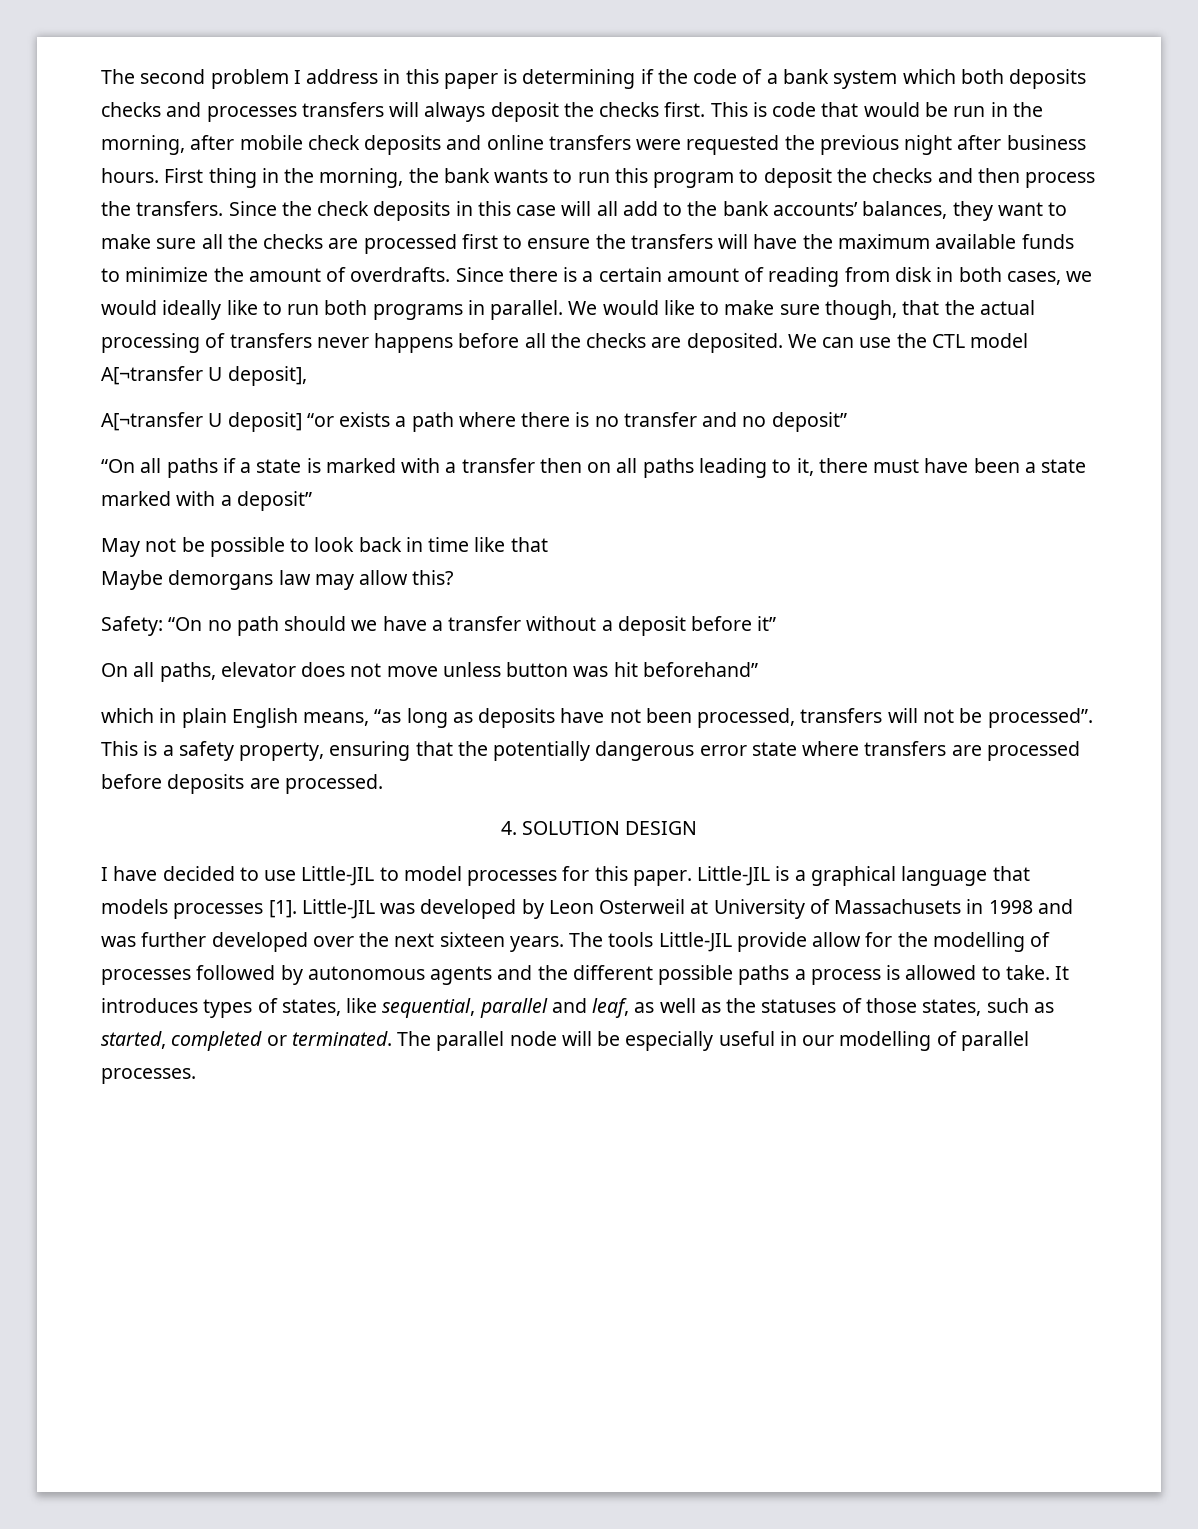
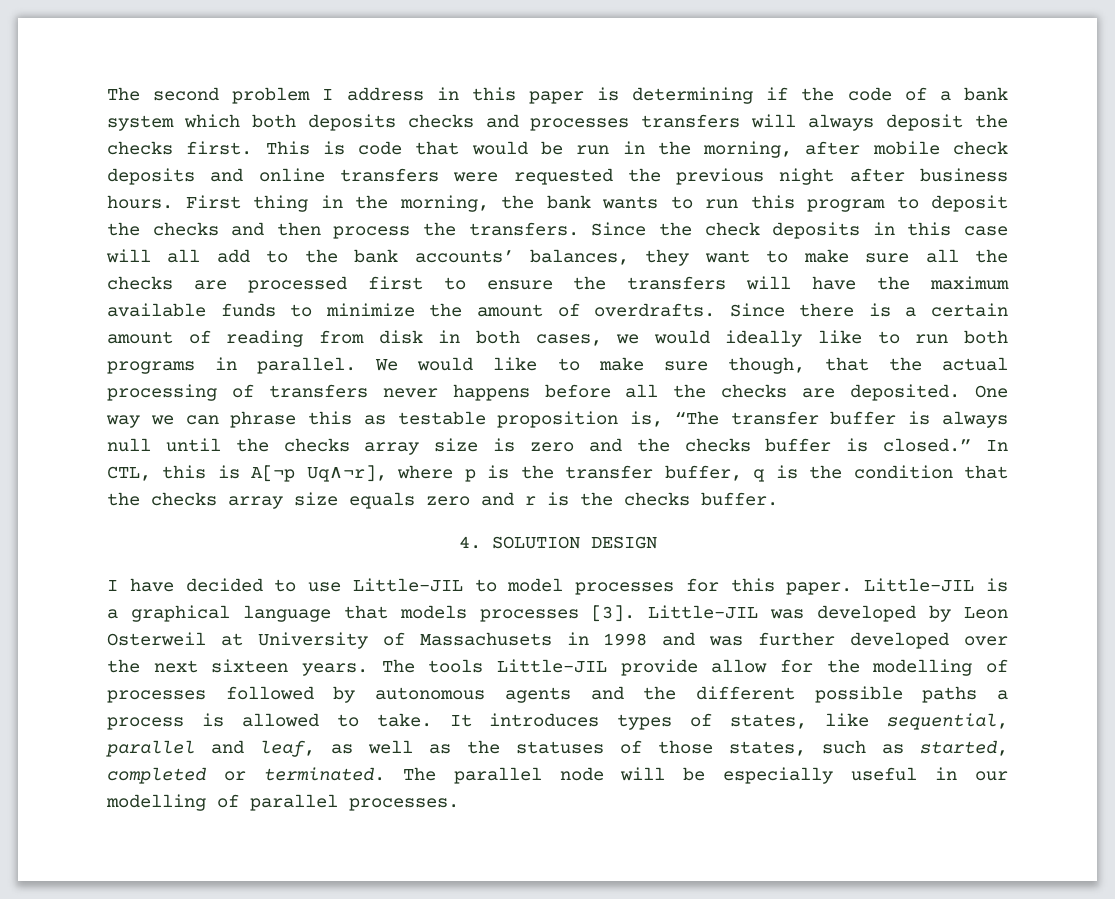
- We can use the CTL model A[¬transfer U deposit],
- A[¬transfer U deposit] “or exists a path where there is no transfer and no deposit”
- “On all paths if a state is marked with a transfer then on all paths leading to it, there must have been a state marked with a deposit”
- May not be possible to look back in time like that
- Maybe demorgans law may allow this?
- Safety: “On no path should we have a transfer without a deposit before it”
- On all paths, elevator does not move unless button was hit beforehand”
- which in plain English means, “as long as deposits have not been processed, transfers will not be processed”. This is a safety property, ensuring that the potentially dangerous error state where transfers are processed before deposits are processed.
+ One way we can phrase this as testable proposition is, “The transfer buffer is always null until the checks array size is zero and the checks buffer is closed.” In CTL, this is A[¬p Uq∧¬r], where p is the transfer buffer, q is the condition that the checks array size equals zero and r is the checks buffer.
- Little-JIL is a graphical language that models processes [1].
+ Little-JIL is a graphical language that models processes [3].

